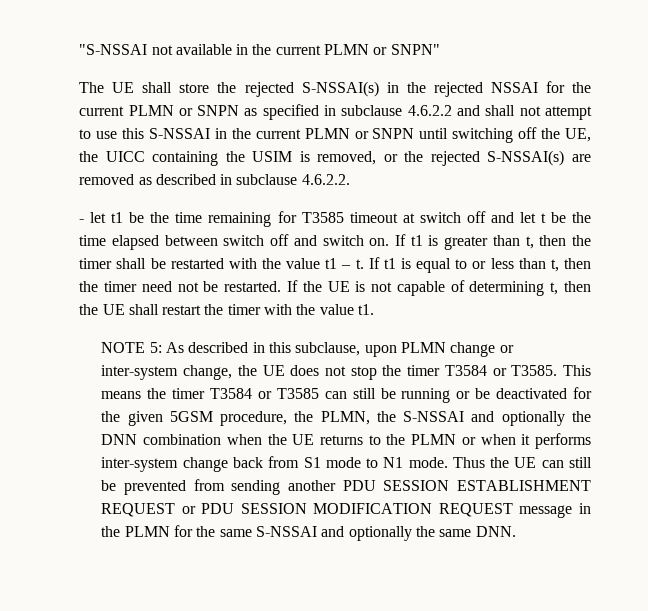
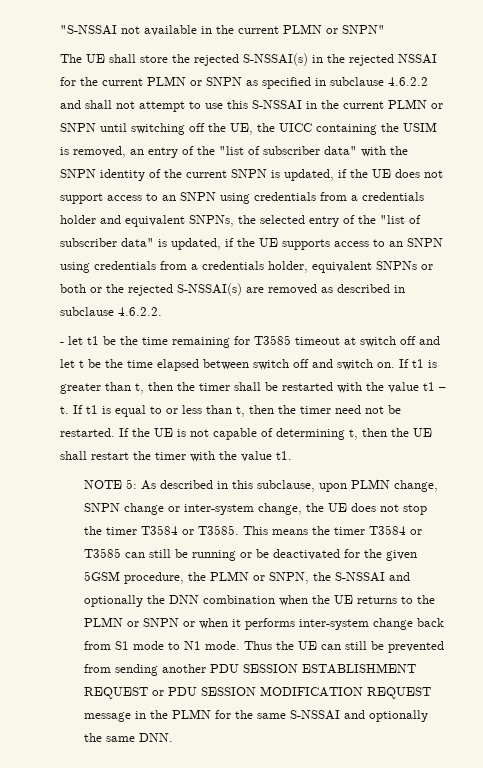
- The UE shall store the rejected S-NSSAI(s) in the rejected NSSAI for the current PLMN or SNPN as specified in subclause 4.6.2.2 and shall not attempt to use this S-NSSAI in the current PLMN or SNPN until switching off the UE, the UICC containing the USIM is removed, or the rejected S-NSSAI(s) are removed as described in subclause 4.6.2.2.
+ The UE shall store the rejected S-NSSAI(s) in the rejected NSSAI for the current PLMN or SNPN as specified in subclause 4.6.2.2 and shall not attempt to use this S-NSSAI in the current PLMN or SNPN until switching off the UE, the UICC containing the USIM is removed, an entry of the "list of subscriber data" with the SNPN identity of the current SNPN is updated, if the UE does not support access to an SNPN using credentials from a credentials holder and equivalent SNPNs, the selected entry of the "list of subscriber data" is updated, if the UE supports access to an SNPN using credentials from a credentials holder, equivalent SNPNs or both or the rejected S-NSSAI(s) are removed as described in subclause 4.6.2.2.
- NOTE 5: As described in this subclause, upon PLMN change or inter-system change, the UE does not stop the timer T3584 or T3585.
+ NOTE 5: As described in this subclause, upon PLMN change, SNPN change or inter-system change, the UE does not stop the timer T3584 or T3585.
- This means the timer T3584 or T3585 can still be running or be deactivated for the given 5GSM procedure, the PLMN, the S-NSSAI and optionally the DNN combination when the UE returns to the PLMN or when it performs inter-system change back from S1 mode to N1 mode.
+ This means the timer T3584 or T3585 can still be running or be deactivated for the given 5GSM procedure, the PLMN or SNPN, the S-NSSAI and optionally the DNN combination when the UE returns to the PLMN or SNPN or when it performs inter-system change back from S1 mode to N1 mode.

